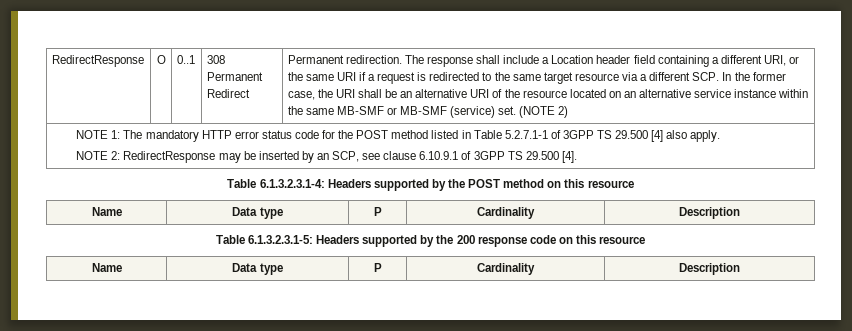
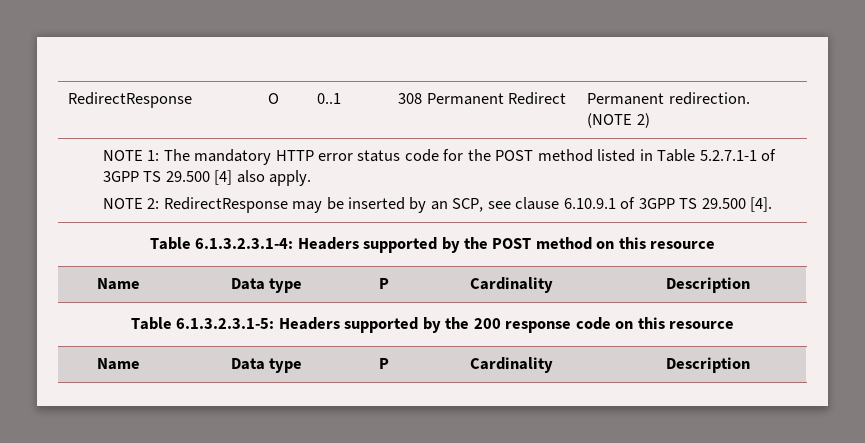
- The response shall include a Location header field containing a different URI, or the same URI if a request is redirected to the same target resource via a different SCP. In the former case, the URI shall be an alternative URI of the resource located on an alternative service instance within the same MB-SMF or MB-SMF (service) set.

